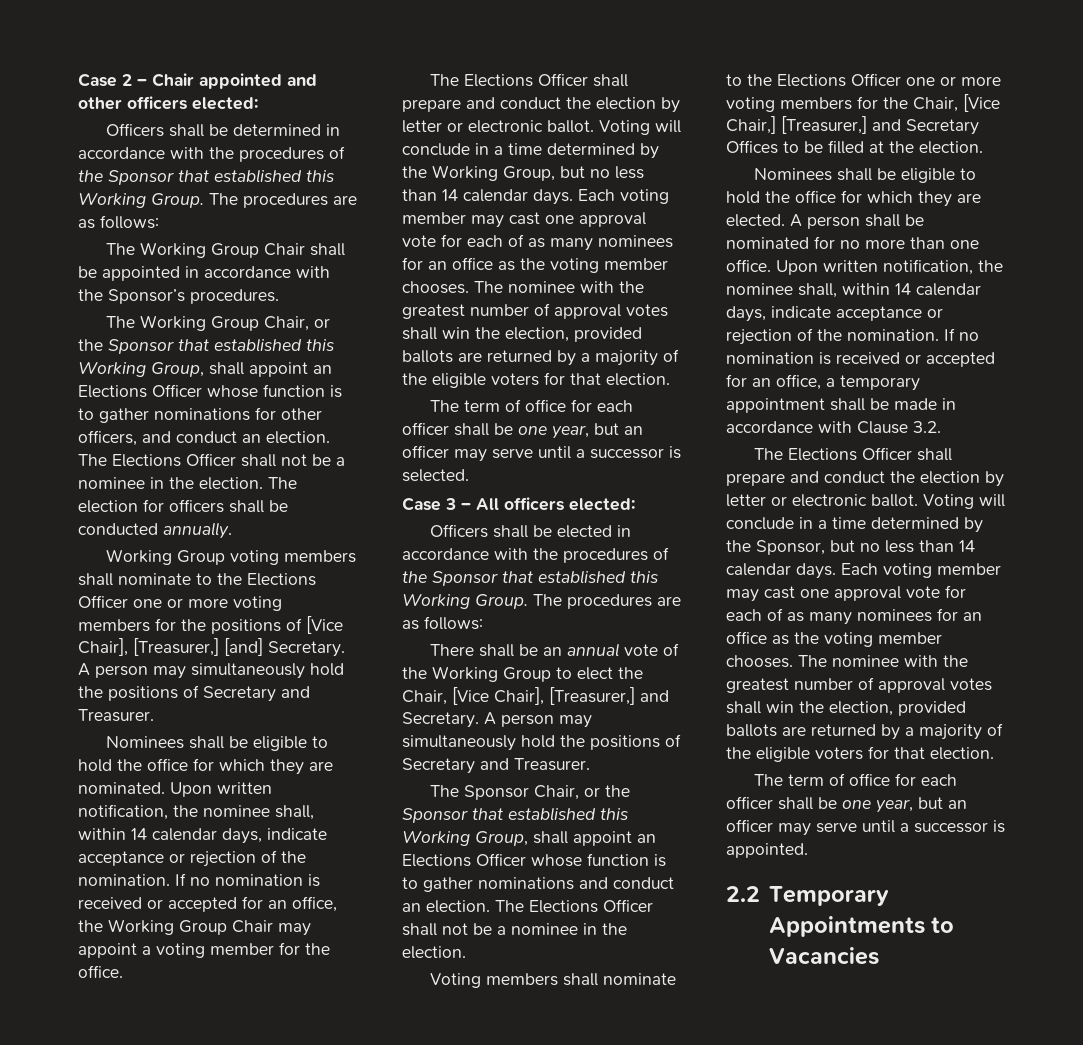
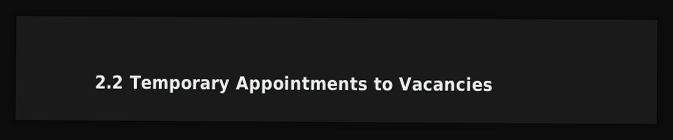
- Case 2 – Chair appointed and other officers elected:
- Officers shall be determined in accordance with the procedures of the Sponsor that established this Working Group. The procedures are as follows:
- The Working Group Chair shall be appointed in accordance with the Sponsor’s procedures.
- The Working Group Chair, or the Sponsor that established this Working Group, shall appoint an Elections Officer whose function is to gather nominations for other officers, and conduct an election. The Elections Officer shall not be a nominee in the election. The election for officers shall be conducted annually.
- Working Group voting members shall nominate to the Elections Officer one or more voting members for the positions of [Vice Chair], [Treasurer,] [and] Secretary. A person may simultaneously hold the positions of Secretary and Treasurer.
- Nominees shall be eligible to hold the office for which they are nominated. Upon written notification, the nominee shall, within 14 calendar days, indicate acceptance or rejection of the nomination. If no nomination is received or accepted for an office, the Working Group Chair may appoint a voting member for the office.
- The Elections Officer shall prepare and conduct the election by letter or electronic ballot. Voting will conclude in a time determined by the Working Group, but no less than 14 calendar days. Each voting member may cast one approval vote for each of as many nominees for an office as the voting member chooses. The nominee with the greatest number of approval votes shall win the election, provided ballots are returned by a majority of the eligible voters for that election.
- The term of office for each officer shall be one year, but an officer may serve until a successor is selected.
- Case 3 – All officers elected:
- Officers shall be elected in accordance with the procedures of the Sponsor that established this Working Group. The procedures are as follows:
- There shall be an annual vote of the Working Group to elect the Chair, [Vice Chair], [Treasurer,] and Secretary. A person may simultaneously hold the positions of Secretary and Treasurer.
- The Sponsor Chair, or the Sponsor that established this Working Group, shall appoint an Elections Officer whose function is to gather nominations and conduct an election. The Elections Officer shall not be a nominee in the election.
- Voting members shall nominate to the Elections Officer one or more voting members for the Chair, [Vice Chair,] [Treasurer,] and Secretary Offices to be filled at the election.
- Nominees shall be eligible to hold the office for which they are elected. A person shall be nominated for no more than one office. Upon written notification, the nominee shall, within 14 calendar days, indicate acceptance or rejection of the nomination. If no nomination is received or accepted for an office, a temporary appointment shall be made in accordance with Clause 3.2.
- The Elections Officer shall prepare and conduct the election by letter or electronic ballot. Voting will conclude in a time determined by the Sponsor, but no less than 14 calendar days. Each voting member may cast one approval vote for each of as many nominees for an office as the voting member chooses. The nominee with the greatest number of approval votes shall win the election, provided ballots are returned by a majority of the eligible voters for that election.
- The term of office for each officer shall be one year, but an officer may serve until a successor is appointed.

